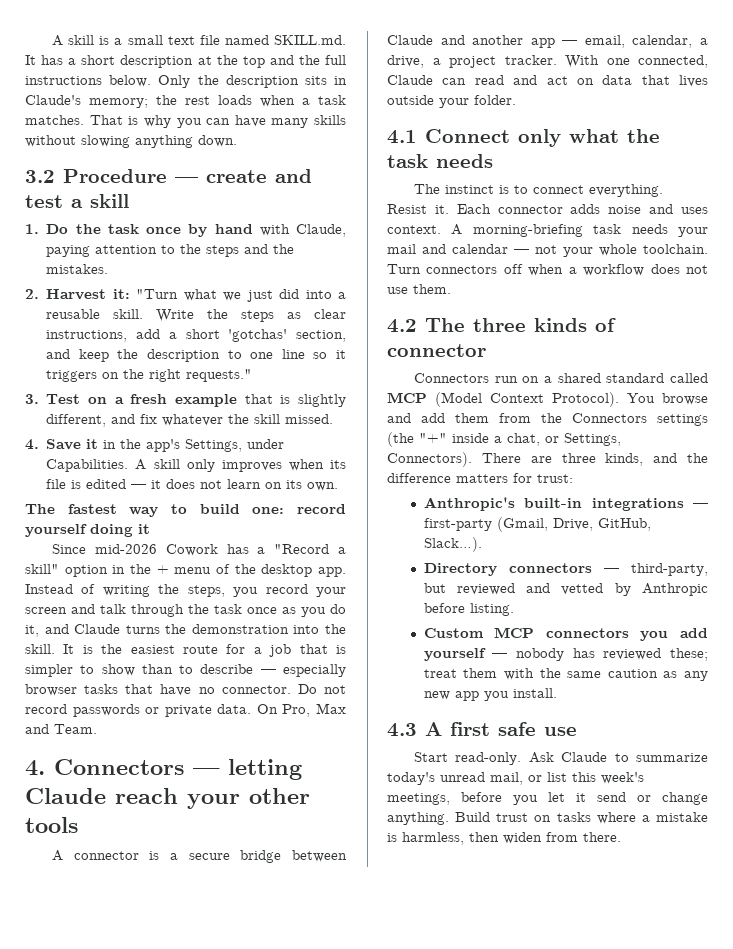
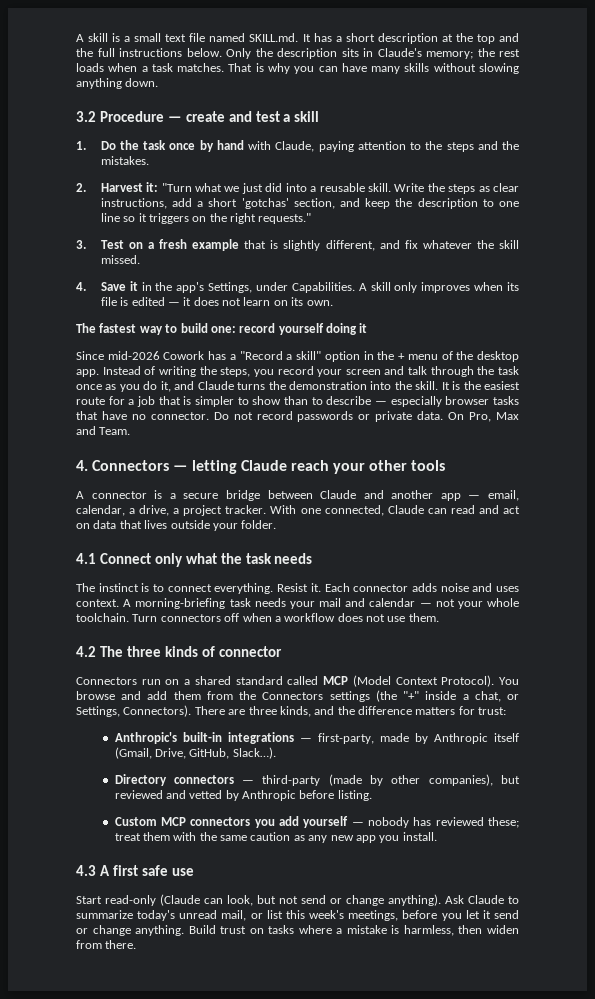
- Anthropic's built-in integrations — first-party (Gmail, Drive, GitHub, Slack…).
+ Anthropic's built-in integrations — first-party, made by Anthropic itself (Gmail, Drive, GitHub, Slack…).
- Directory connectors — third-party, but reviewed and vetted by Anthropic before listing.
+ Directory connectors — third-party (made by other companies), but reviewed and vetted by Anthropic before listing.
- Start read-only.
+ Start read-only (Claude can look, but not send or change anything).

